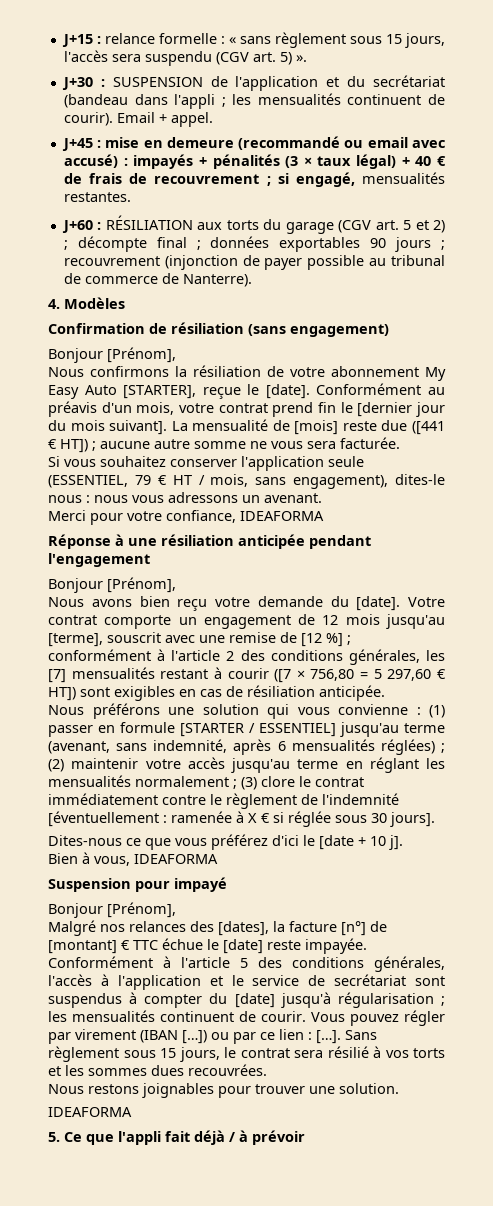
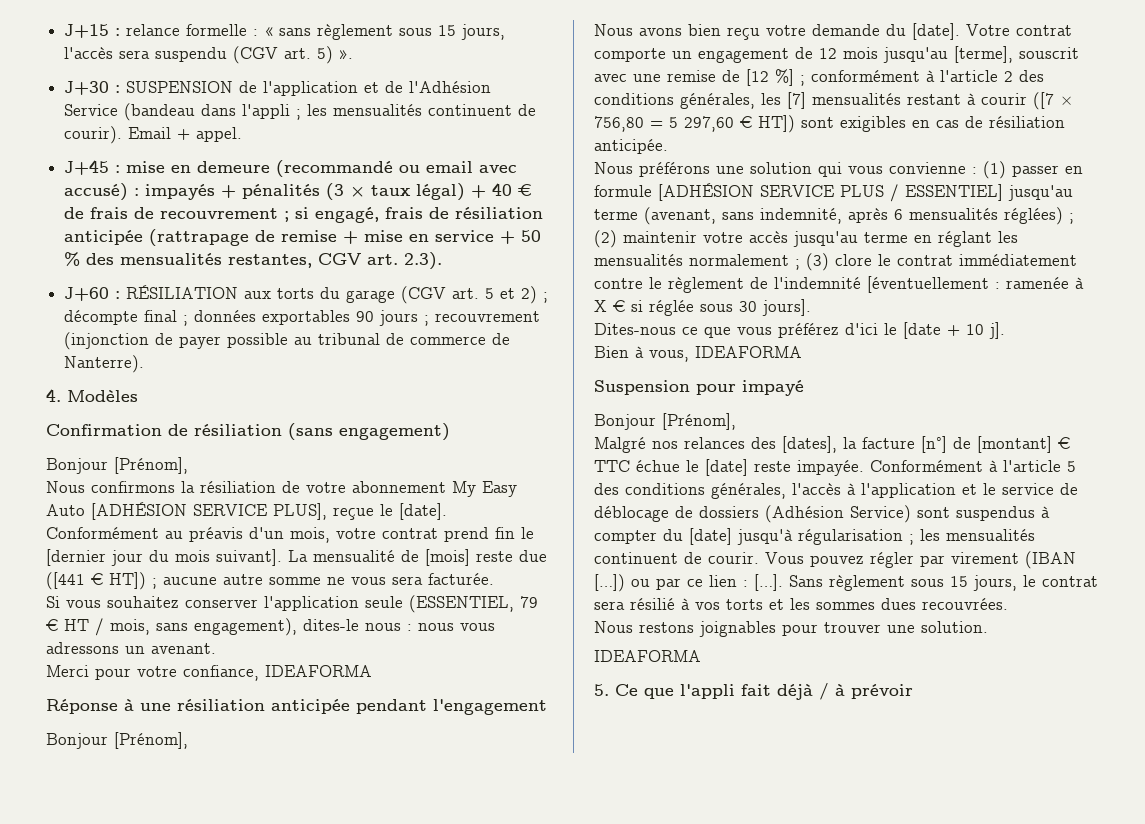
- J+30 : SUSPENSION de l'application et du secrétariat (bandeau dans l'appli ; les mensualités continuent de courir).
+ J+30 : SUSPENSION de l'application et de l'Adhésion Service (bandeau dans l'appli ; les mensualités continuent de courir).
- J+45 : mise en demeure (recommandé ou email avec accusé) : impayés + pénalités (3 × taux légal) + 40 € de frais de recouvrement ; si engagé, mensualités restantes.
+ J+45 : mise en demeure (recommandé ou email avec accusé) : impayés + pénalités (3 × taux légal) + 40 € de frais de recouvrement ; si engagé, frais de résiliation anticipée (rattrapage de remise + mise en service + 50 % des mensualités restantes, CGV art. 2.3).
- Nous confirmons la résiliation de votre abonnement My Easy Auto [STARTER], reçue le [date].
+ Nous confirmons la résiliation de votre abonnement My Easy Auto [ADHÉSION SERVICE PLUS], reçue le [date].
- Nous préférons une solution qui vous convienne : (1) passer en formule [STARTER / ESSENTIEL] jusqu'au terme (avenant, sans indemnité, après 6 mensualités réglées) ; (2) maintenir votre accès jusqu'au terme en réglant les mensualités normalement ; (3) clore le contrat immédiatement contre le règlement de l'indemnité [éventuellement : ramenée à X € si réglée sous 30 jours].
+ Nous préférons une solution qui vous convienne : (1) passer en formule [ADHÉSION SERVICE PLUS / ESSENTIEL] jusqu'au terme (avenant, sans indemnité, après 6 mensualités réglées) ; (2) maintenir votre accès jusqu'au terme en réglant les mensualités normalement ; (3) clore le contrat immédiatement contre le règlement de l'indemnité [éventuellement : ramenée à X € si réglée sous 30 jours].
- Conformément à l'article 5 des conditions générales, l'accès à l'application et le service de secrétariat sont suspendus à compter du [date] jusqu'à régularisation ; les mensualités continuent de courir.
+ Conformément à l'article 5 des conditions générales, l'accès à l'application et le service de déblocage de dossiers (Adhésion Service) sont suspendus à compter du [date] jusqu'à régularisation ; les mensualités continuent de courir.

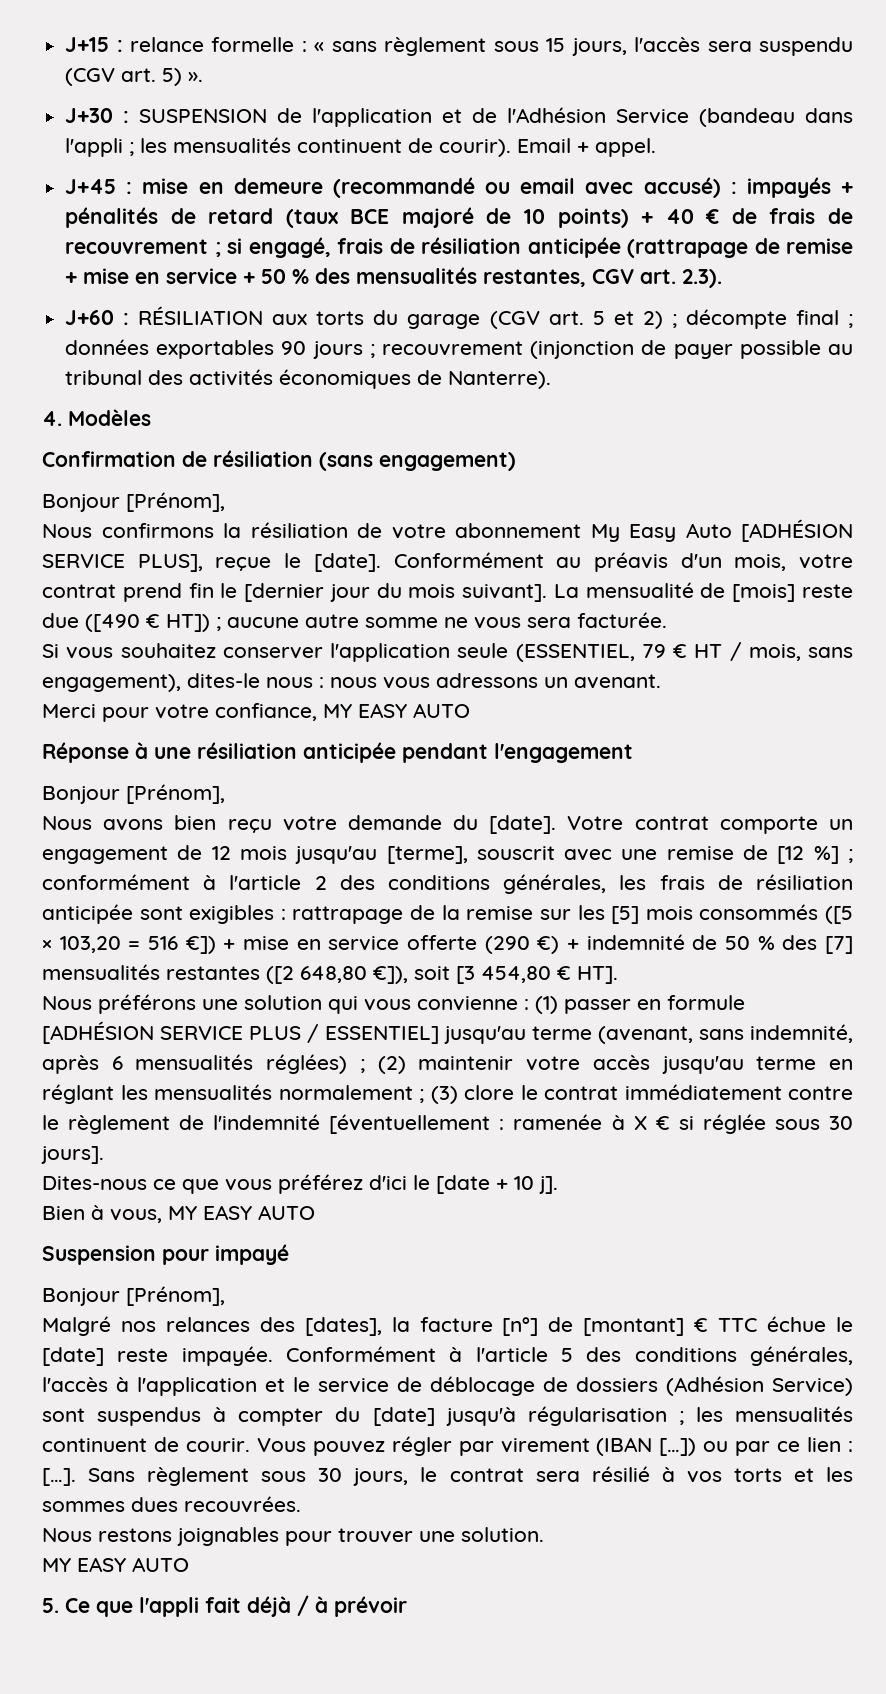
- J+45 : mise en demeure (recommandé ou email avec accusé) : impayés + pénalités (3 × taux légal) + 40 € de frais de recouvrement ; si engagé, frais de résiliation anticipée (rattrapage de remise + mise en service + 50 % des mensualités restantes, CGV art. 2.3).
+ J+45 : mise en demeure (recommandé ou email avec accusé) : impayés + pénalités de retard (taux BCE majoré de 10 points) + 40 € de frais de recouvrement ; si engagé, frais de résiliation anticipée (rattrapage de remise + mise en service + 50 % des mensualités restantes, CGV art. 2.3).
- J+60 : RÉSILIATION aux torts du garage (CGV art. 5 et 2) ; décompte final ; données exportables 90 jours ; recouvrement (injonction de payer possible au tribunal de commerce de Nanterre).
+ J+60 : RÉSILIATION aux torts du garage (CGV art. 5 et 2) ; décompte final ; données exportables 90 jours ; recouvrement (injonction de payer possible au tribunal des activités économiques de Nanterre).
- La mensualité de [mois] reste due ([441 € HT]) ; aucune autre somme ne vous sera facturée.
+ La mensualité de [mois] reste due ([490 € HT]) ; aucune autre somme ne vous sera facturée.
- Merci pour votre confiance, IDEAFORMA
+ Merci pour votre confiance, MY EASY AUTO
- Votre contrat comporte un engagement de 12 mois jusqu'au [terme], souscrit avec une remise de [12 %] ; conformément à l'article 2 des conditions générales, les [7] mensualités restant à courir ([7 × 756,80 = 5 297,60 € HT]) sont exigibles en cas de résiliation anticipée.
+ Votre contrat comporte un engagement de 12 mois jusqu'au [terme], souscrit avec une remise de [12 %] ; conformément à l'article 2 des conditions générales, les frais de résiliation anticipée sont exigibles : rattrapage de la remise sur les [5] mois consommés ([5 × 103,20 = 516 €]) + mise en service offerte (290 €) + indemnité de 50 % des [7] mensualités restantes ([2 648,80 €]), soit [3 454,80 € HT].
- Bien à vous, IDEAFORMA
+ Bien à vous, MY EASY AUTO
- Sans règlement sous 15 jours, le contrat sera résilié à vos torts et les sommes dues recouvrées.
+ Sans règlement sous 30 jours, le contrat sera résilié à vos torts et les sommes dues recouvrées.
  Nous restons joignables pour trouver une solution.
- IDEAFORMA
+ MY EASY AUTO

